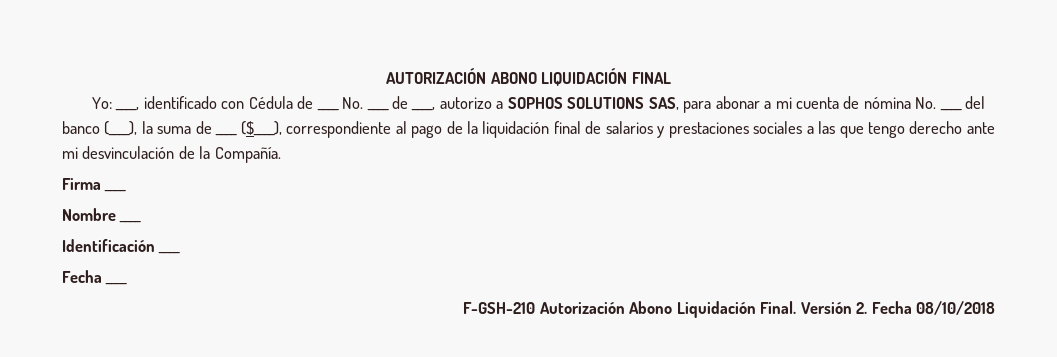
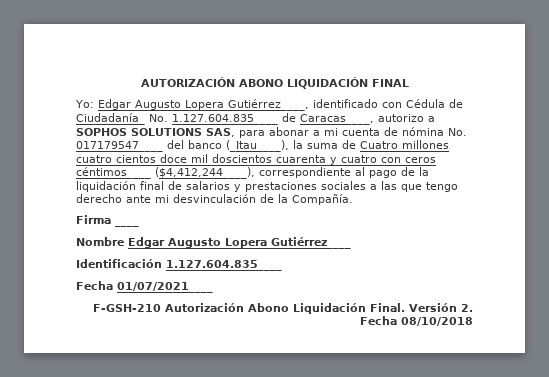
- Yo: ____, identificado con Cédula de ____ No. ____ de ____, autorizo a SOPHOS SOLUTIONS SAS, para abonar a mi cuenta de nómina No. ____ del banco (____), la suma de ____ ($____), correspondiente al pago de la liquidación final de salarios y prestaciones sociales a las que tengo derecho ante mi desvinculación de la Compañía.
+ Yo: Edgar Augusto Lopera Gutiérrez____, identificado con Cédula de Ciudadanía_ No. 1.127.604.835____ de Caracas____, autorizo a SOPHOS SOLUTIONS SAS, para abonar a mi cuenta de nómina No. 017179547____ del banco (_Itau____), la suma de Cuatro millones cuatro cientos doce mil doscientos cuarenta y cuatro con ceros céntimos____ ($4,412,244____), correspondiente al pago de la liquidación final de salarios y prestaciones sociales a las que tengo derecho ante mi desvinculación de la Compañía.
- Nombre ____
+ Nombre Edgar Augusto Lopera Gutiérrez____
- Identificación ____
- Fecha ____
+ Identificación 1.127.604.835____
+ Fecha 01/07/2021____

